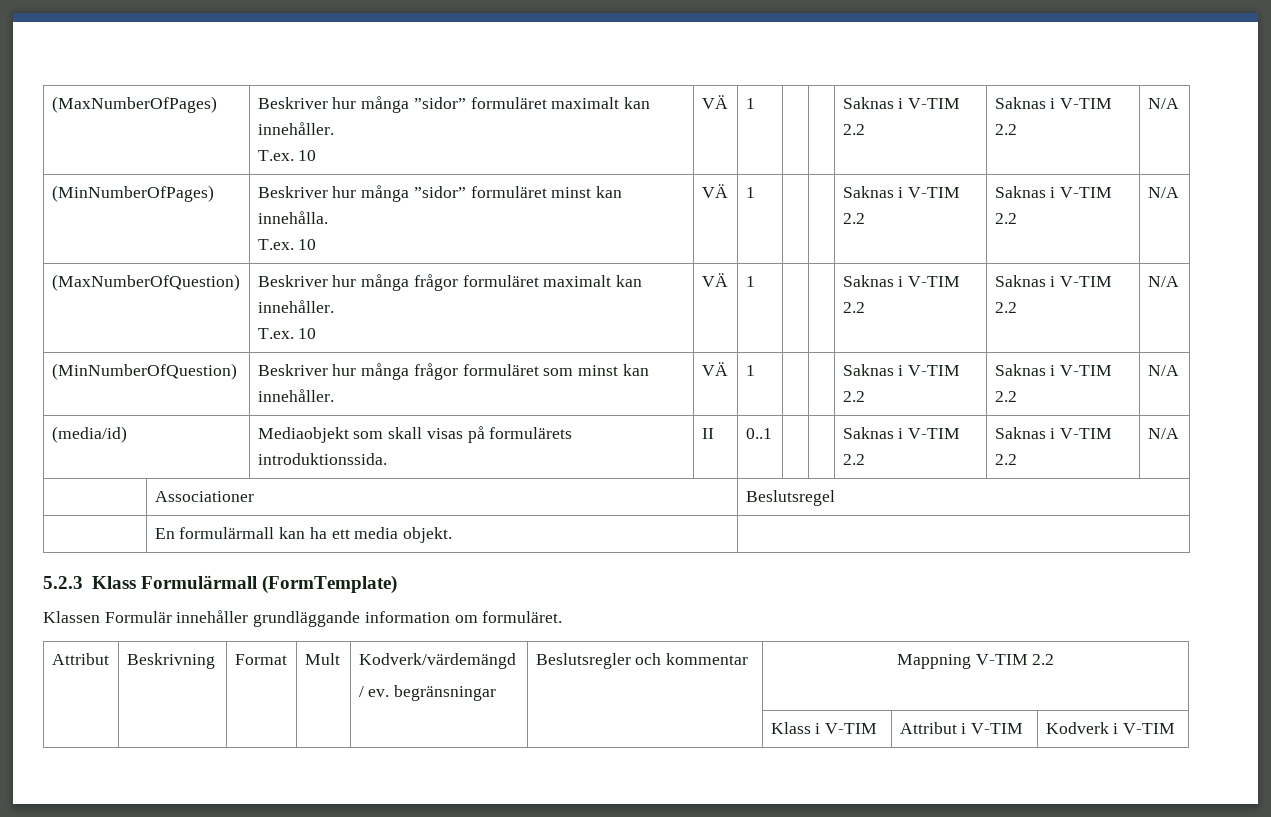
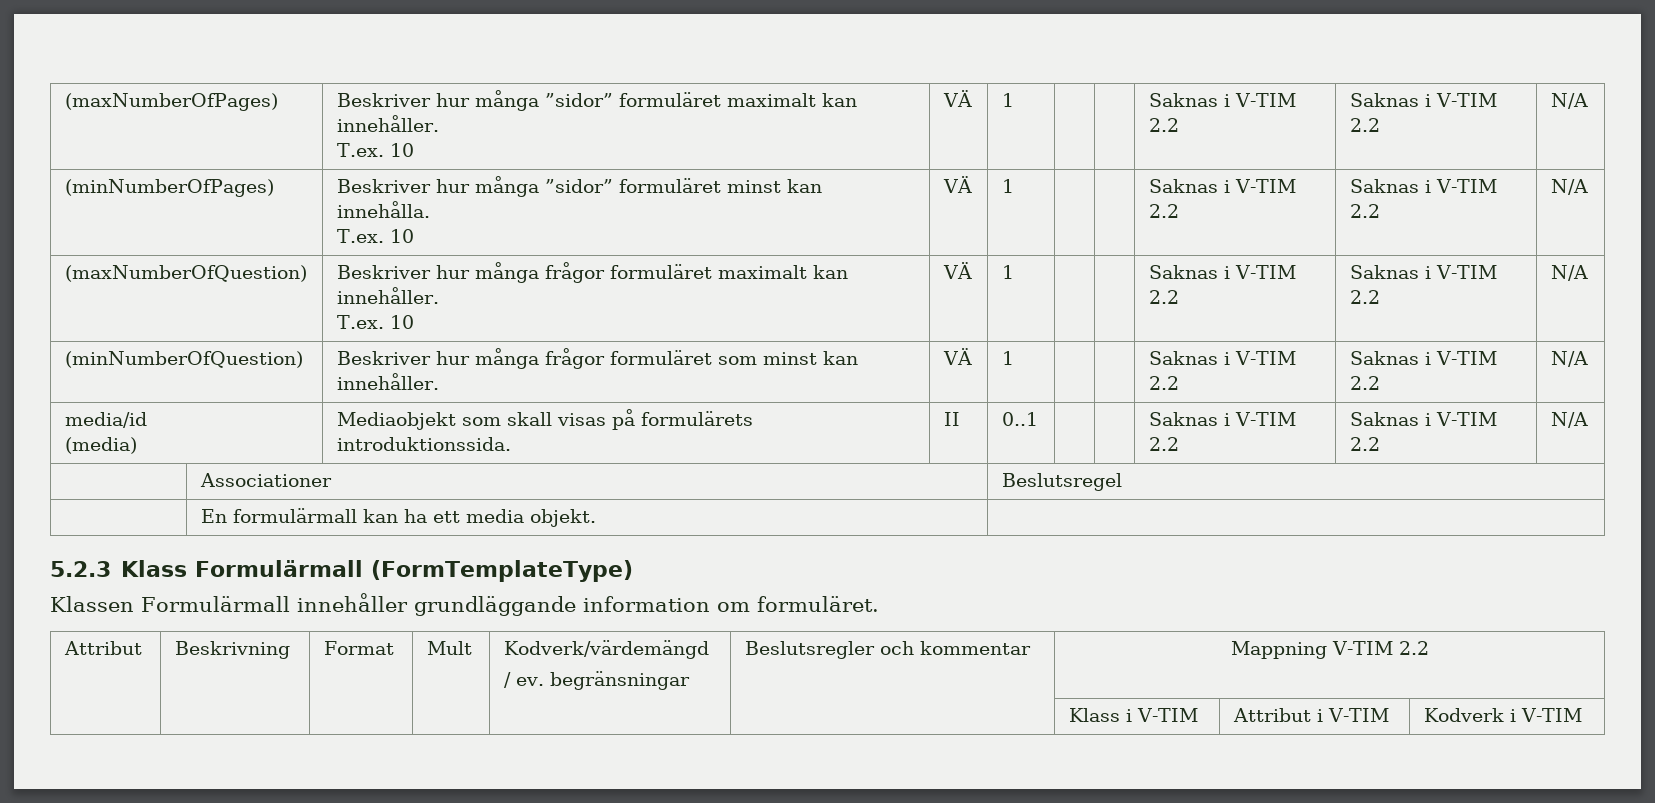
- (MaxNumberOfPages) | Beskriver hur många ”sidor” formuläret maximalt kan innehåller.
+ (maxNumberOfPages) | Beskriver hur många ”sidor” formuläret maximalt kan innehåller.
- (MinNumberOfPages) | Beskriver hur många ”sidor” formuläret minst kan innehålla.
+ (minNumberOfPages) | Beskriver hur många ”sidor” formuläret minst kan innehålla.
- (MaxNumberOfQuestion) | Beskriver hur många frågor formuläret maximalt kan innehåller.
+ (maxNumberOfQuestion) | Beskriver hur många frågor formuläret maximalt kan innehåller.
- (MinNumberOfQuestion) | Beskriver hur många frågor formuläret som minst kan innehåller. | VÄ | 1 | | | Saknas i V-TIM 2.2 | Saknas i V-TIM 2.2 | N/A
+ (minNumberOfQuestion) | Beskriver hur många frågor formuläret som minst kan innehåller. | VÄ | 1 | | | Saknas i V-TIM 2.2 | Saknas i V-TIM 2.2 | N/A
- (media/id) | Mediaobjekt som skall visas på formulärets introduktionssida. | II | 0..1 | | | Saknas i V-TIM 2.2 | Saknas i V-TIM 2.2 | N/A
+ media/id
+ (media) | Mediaobjekt som skall visas på formulärets introduktionssida. | II | 0..1 | | | Saknas i V-TIM 2.2 | Saknas i V-TIM 2.2 | N/A
- 5.2.3 Klass Formulärmall (FormTemplate)
+ 5.2.3 Klass Formulärmall (FormTemplateType)
- Klassen Formulär innehåller grundläggande information om formuläret.
+ Klassen Formulärmall innehåller grundläggande information om formuläret.

